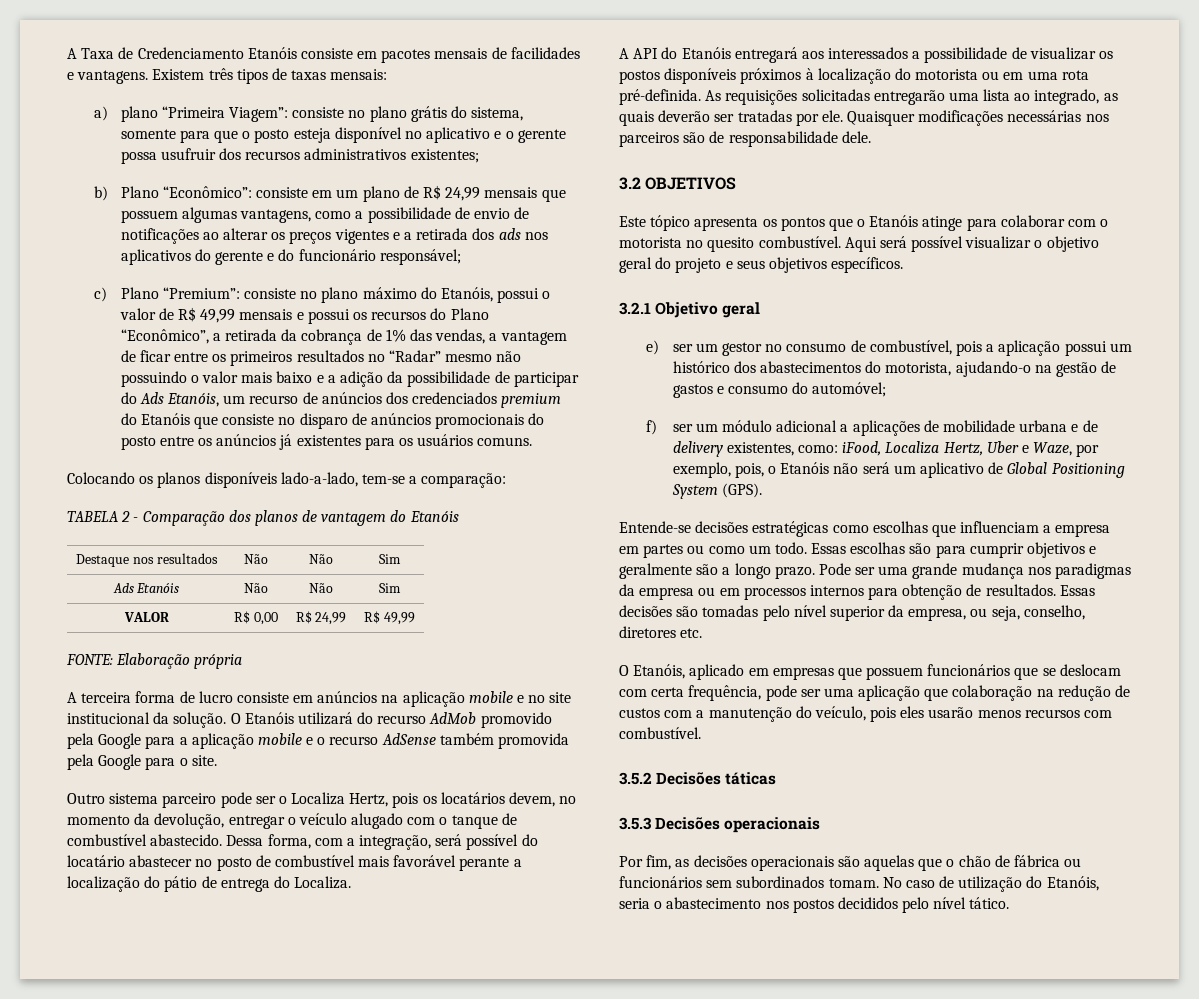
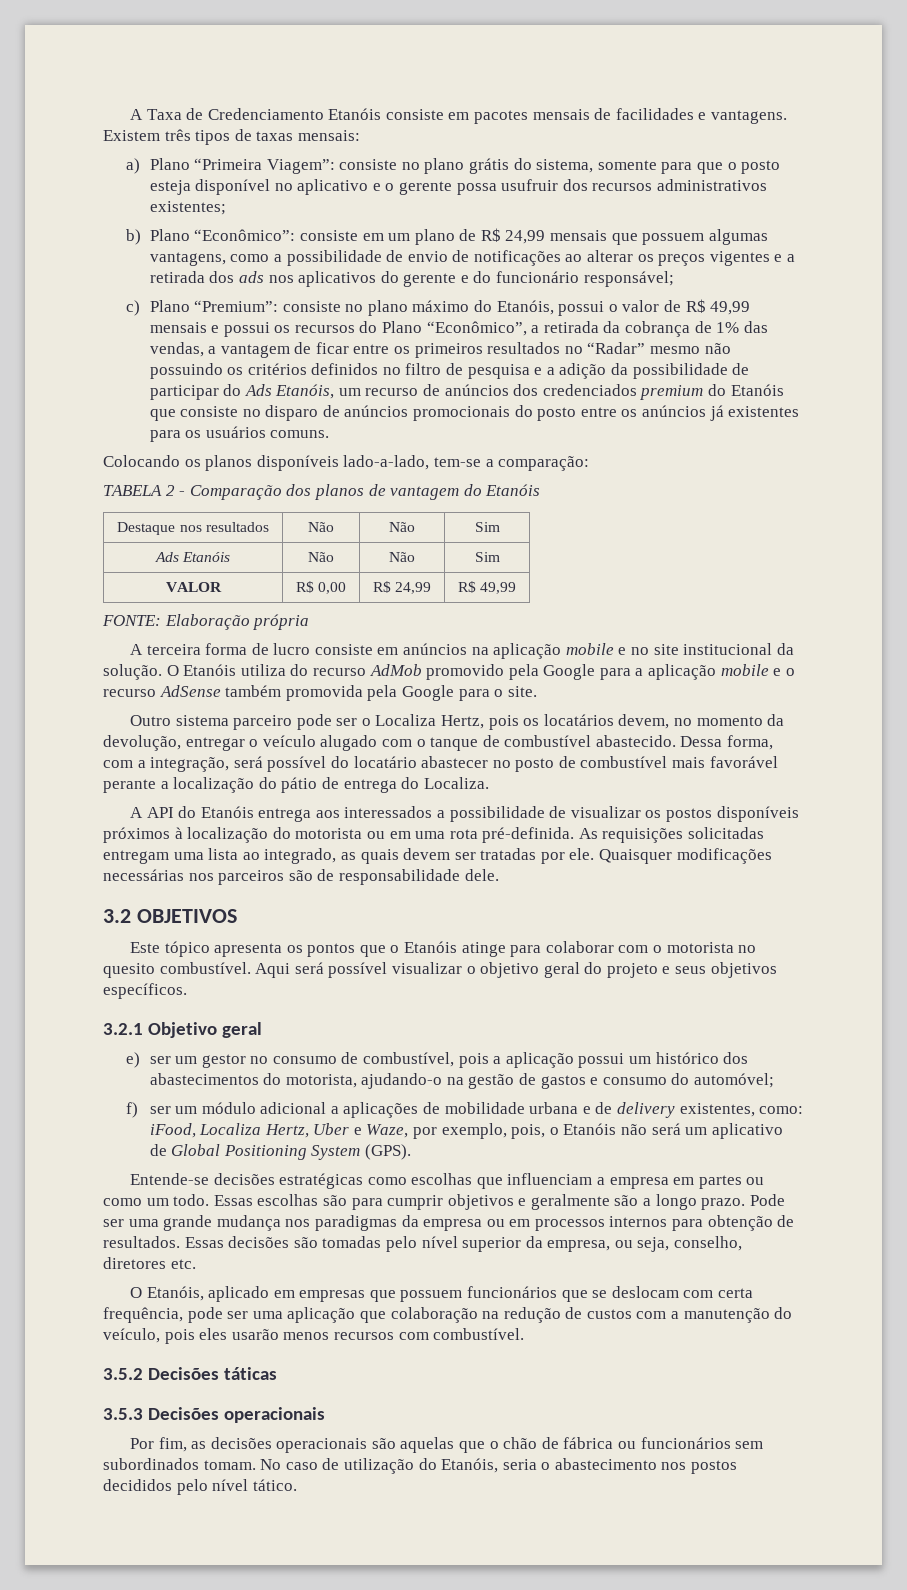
- a) plano “Primeira Viagem”: consiste no plano grátis do sistema, somente para que o posto esteja disponível no aplicativo e o gerente possa usufruir dos recursos administrativos existentes;
+ a) Plano “Primeira Viagem”: consiste no plano grátis do sistema, somente para que o posto esteja disponível no aplicativo e o gerente possa usufruir dos recursos administrativos existentes;
- consiste no plano máximo do Etanóis, possui o valor de R$ 49,99 mensais e possui os recursos do Plano “Econômico”, a retirada da cobrança de 1% das vendas, a vantagem de ficar entre os primeiros resultados no “Radar” mesmo não possuindo o valor mais baixo e a adição da possibilidade de participar do Ads Etanóis, um recurso de anúncios dos credenciados premium do Etanóis que consiste no disparo de anúncios promocionais do posto entre os anúncios já existentes para os usuários comuns.
+ consiste no plano máximo do Etanóis, possui o valor de R$ 49,99 mensais e possui os recursos do Plano “Econômico”, a retirada da cobrança de 1% das vendas, a vantagem de ficar entre os primeiros resultados no “Radar” mesmo não possuindo os critérios definidos no filtro de pesquisa e a adição da possibilidade de participar do Ads Etanóis, um recurso de anúncios dos credenciados premium do Etanóis que consiste no disparo de anúncios promocionais do posto entre os anúncios já existentes para os usuários comuns.
- O Etanóis utilizará do recurso AdMob promovido pela Google para a aplicação mobile e o recurso AdSense também promovida pela Google para o site.
+ O Etanóis utiliza do recurso AdMob promovido pela Google para a aplicação mobile e o recurso AdSense também promovida pela Google para o site.
- A API do Etanóis entregará aos interessados a possibilidade de visualizar os postos disponíveis próximos à localização do motorista ou em uma rota pré-definida.
+ A API do Etanóis entrega aos interessados a possibilidade de visualizar os postos disponíveis próximos à localização do motorista ou em uma rota pré-definida.
- As requisições solicitadas entregarão uma lista ao integrado, as quais deverão ser tratadas por ele.
+ As requisições solicitadas entregam uma lista ao integrado, as quais devem ser tratadas por ele.

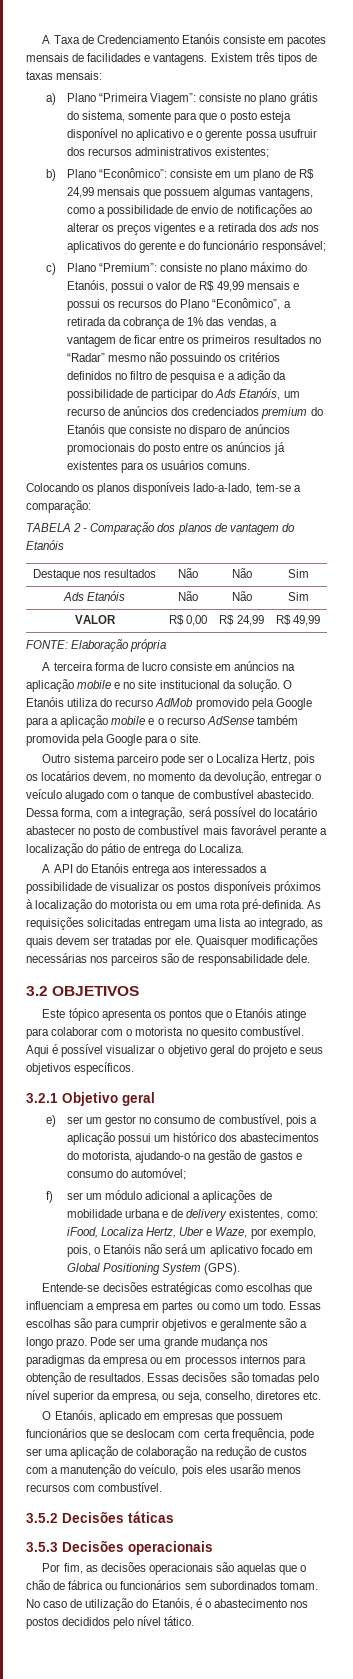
- Aqui será possível visualizar o objetivo geral do projeto e seus objetivos específicos.
+ Aqui é possível visualizar o objetivo geral do projeto e seus objetivos específicos.
- f) ser um módulo adicional a aplicações de mobilidade urbana e de delivery existentes, como: iFood, Localiza Hertz, Uber e Waze, por exemplo, pois, o Etanóis não será um aplicativo de Global Positioning System (GPS).
+ f) ser um módulo adicional a aplicações de mobilidade urbana e de delivery existentes, como: iFood, Localiza Hertz, Uber e Waze, por exemplo, pois, o Etanóis não será um aplicativo focado em Global Positioning System (GPS).
- O Etanóis, aplicado em empresas que possuem funcionários que se deslocam com certa frequência, pode ser uma aplicação que colaboração na redução de custos com a manutenção do veículo, pois eles usarão menos recursos com combustível.
+ O Etanóis, aplicado em empresas que possuem funcionários que se deslocam com certa frequência, pode ser uma aplicação de colaboração na redução de custos com a manutenção do veículo, pois eles usarão menos recursos com combustível.
- No caso de utilização do Etanóis, seria o abastecimento nos postos decididos pelo nível tático.
+ No caso de utilização do Etanóis, é o abastecimento nos postos decididos pelo nível tático.

